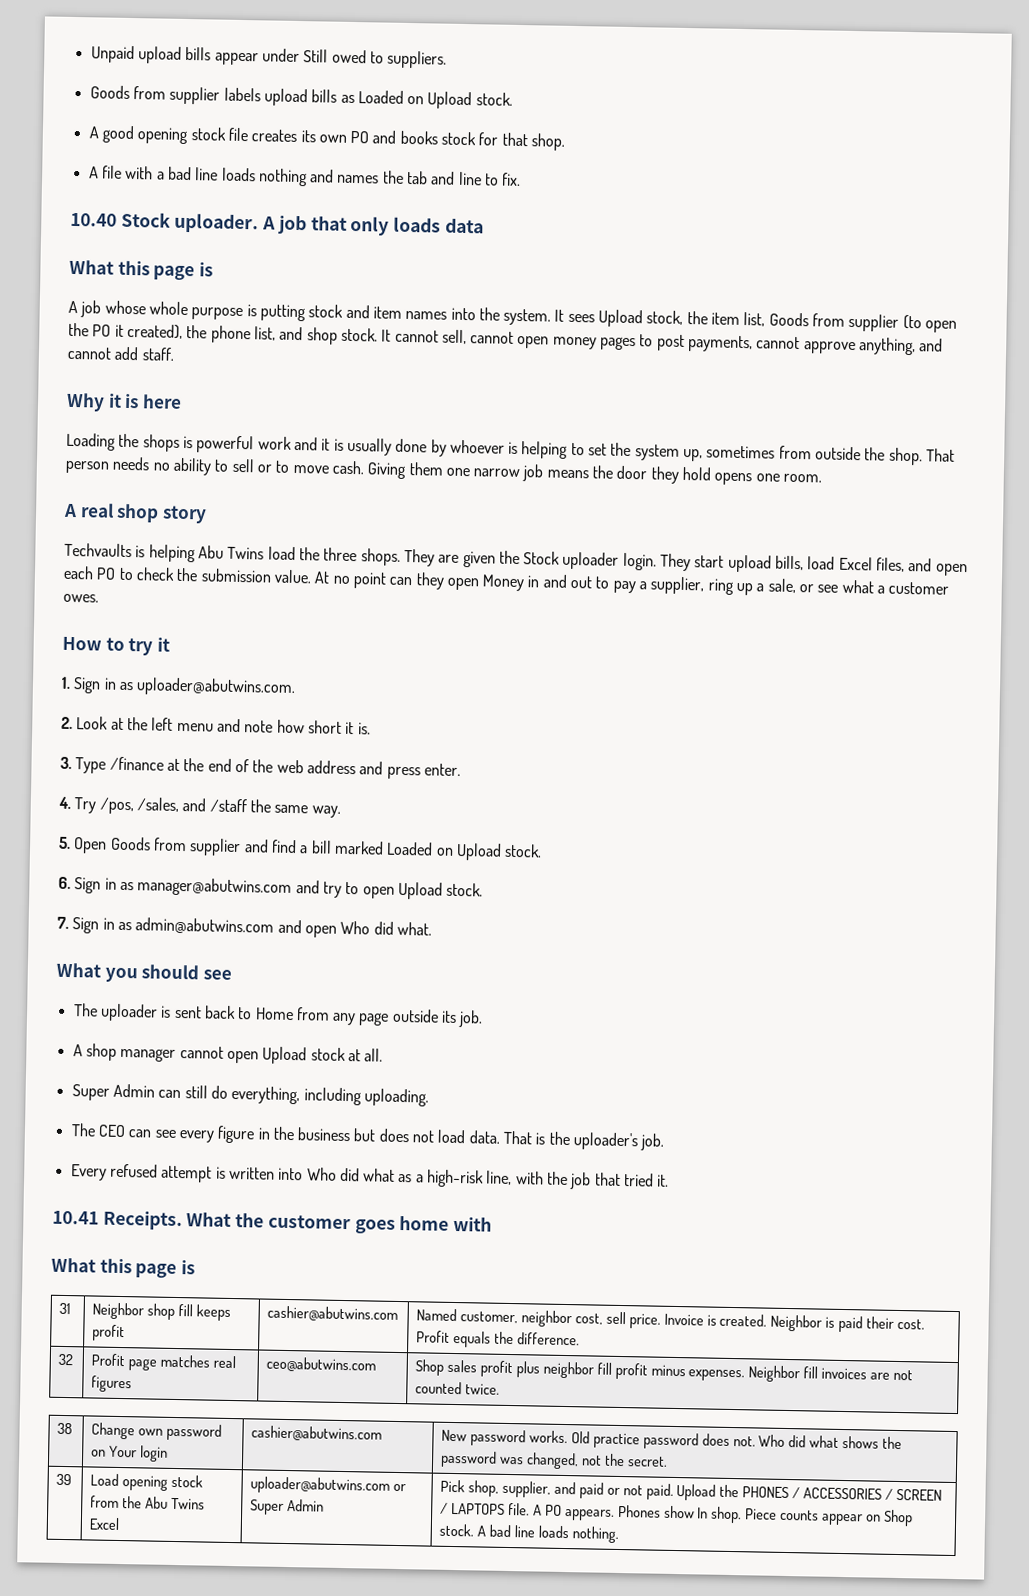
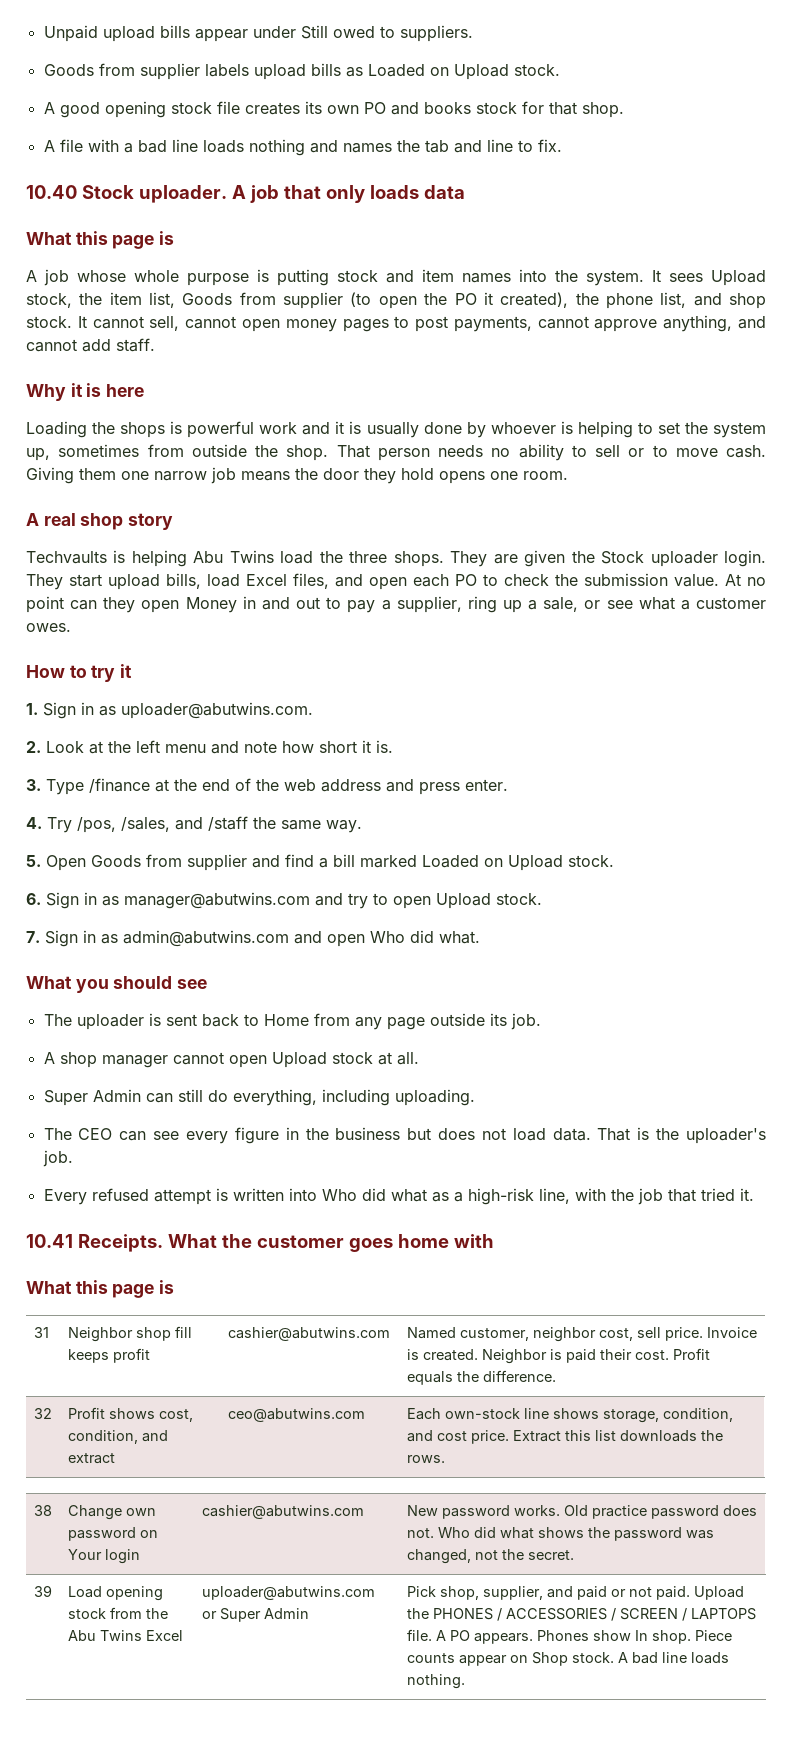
- 32 | Profit page matches real figures | ceo@abutwins.com | Shop sales profit plus neighbor fill profit minus expenses. Neighbor fill invoices are not counted twice.
+ 32 | Profit shows cost, condition, and extract | ceo@abutwins.com | Each own-stock line shows storage, condition, and cost price. Extract this list downloads the rows.

